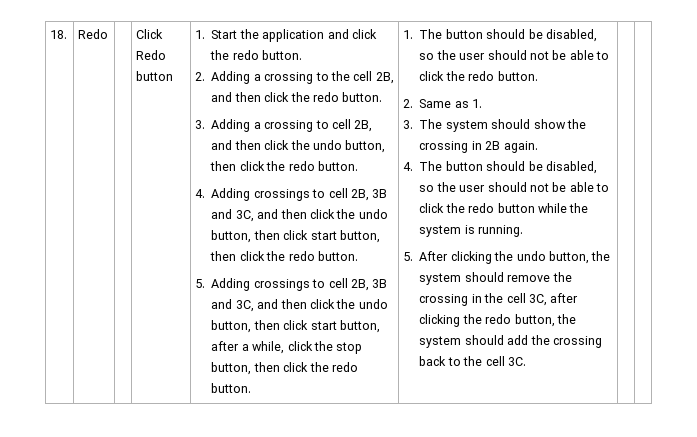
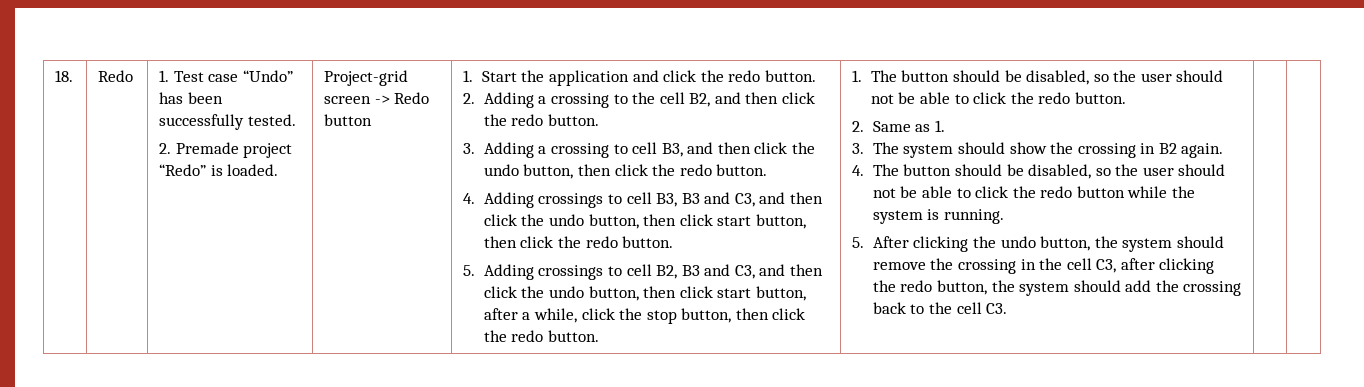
- Click Redo button
+ 1. Test case “Undo” has been successfully tested.
+ 2. Premade project “Redo” is loaded. | Project-grid screen -> Redo button
- 2. Adding a crossing to the cell 2B, and then click the redo button.
+ 2. Adding a crossing to the cell B2, and then click the redo button.
- 3. Adding a crossing to cell 2B, and then click the undo button, then click the redo button.
+ 3. Adding a crossing to cell B3, and then click the undo button, then click the redo button.
- 4. Adding crossings to cell 2B, 3B and 3C, and then click the undo button, then click start button, then click the redo button.
+ 4. Adding crossings to cell B3, B3 and C3, and then click the undo button, then click start button, then click the redo button.
- 5. Adding crossings to cell 2B, 3B and 3C, and then click the undo button, then click start button, after a while, click the stop button, then click the redo button.
+ 5. Adding crossings to cell B2, B3 and C3, and then click the undo button, then click start button, after a while, click the stop button, then click the redo button.
- 3. The system should show the crossing in 2B again.
+ 3. The system should show the crossing in B2 again.
- 5. After clicking the undo button, the system should remove the crossing in the cell 3C, after clicking the redo button, the system should add the crossing back to the cell 3C.
+ 5. After clicking the undo button, the system should remove the crossing in the cell C3, after clicking the redo button, the system should add the crossing back to the cell C3.

